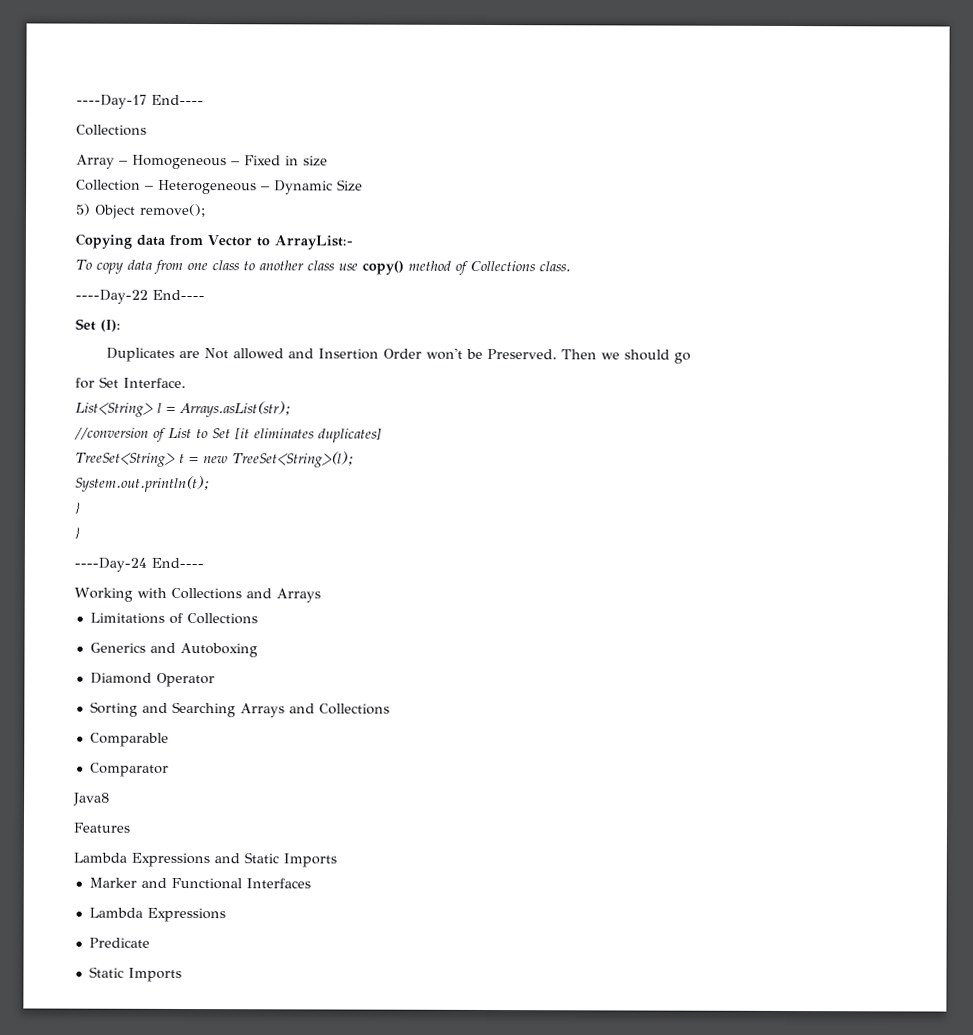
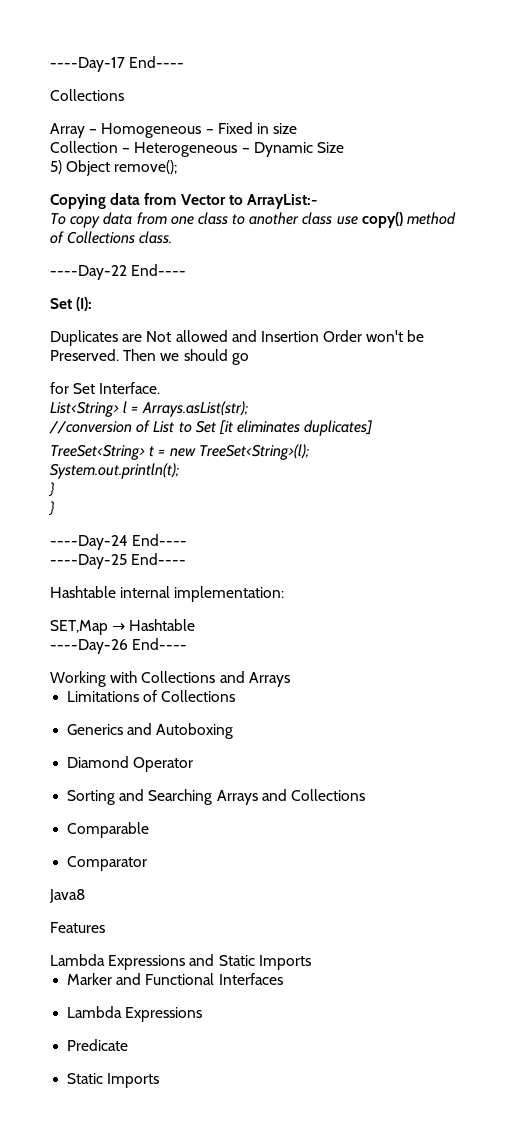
+ ----Day-25 End----
+ Hashtable internal implementation:
+ SET,Map → Hashtable
+ ----Day-26 End----

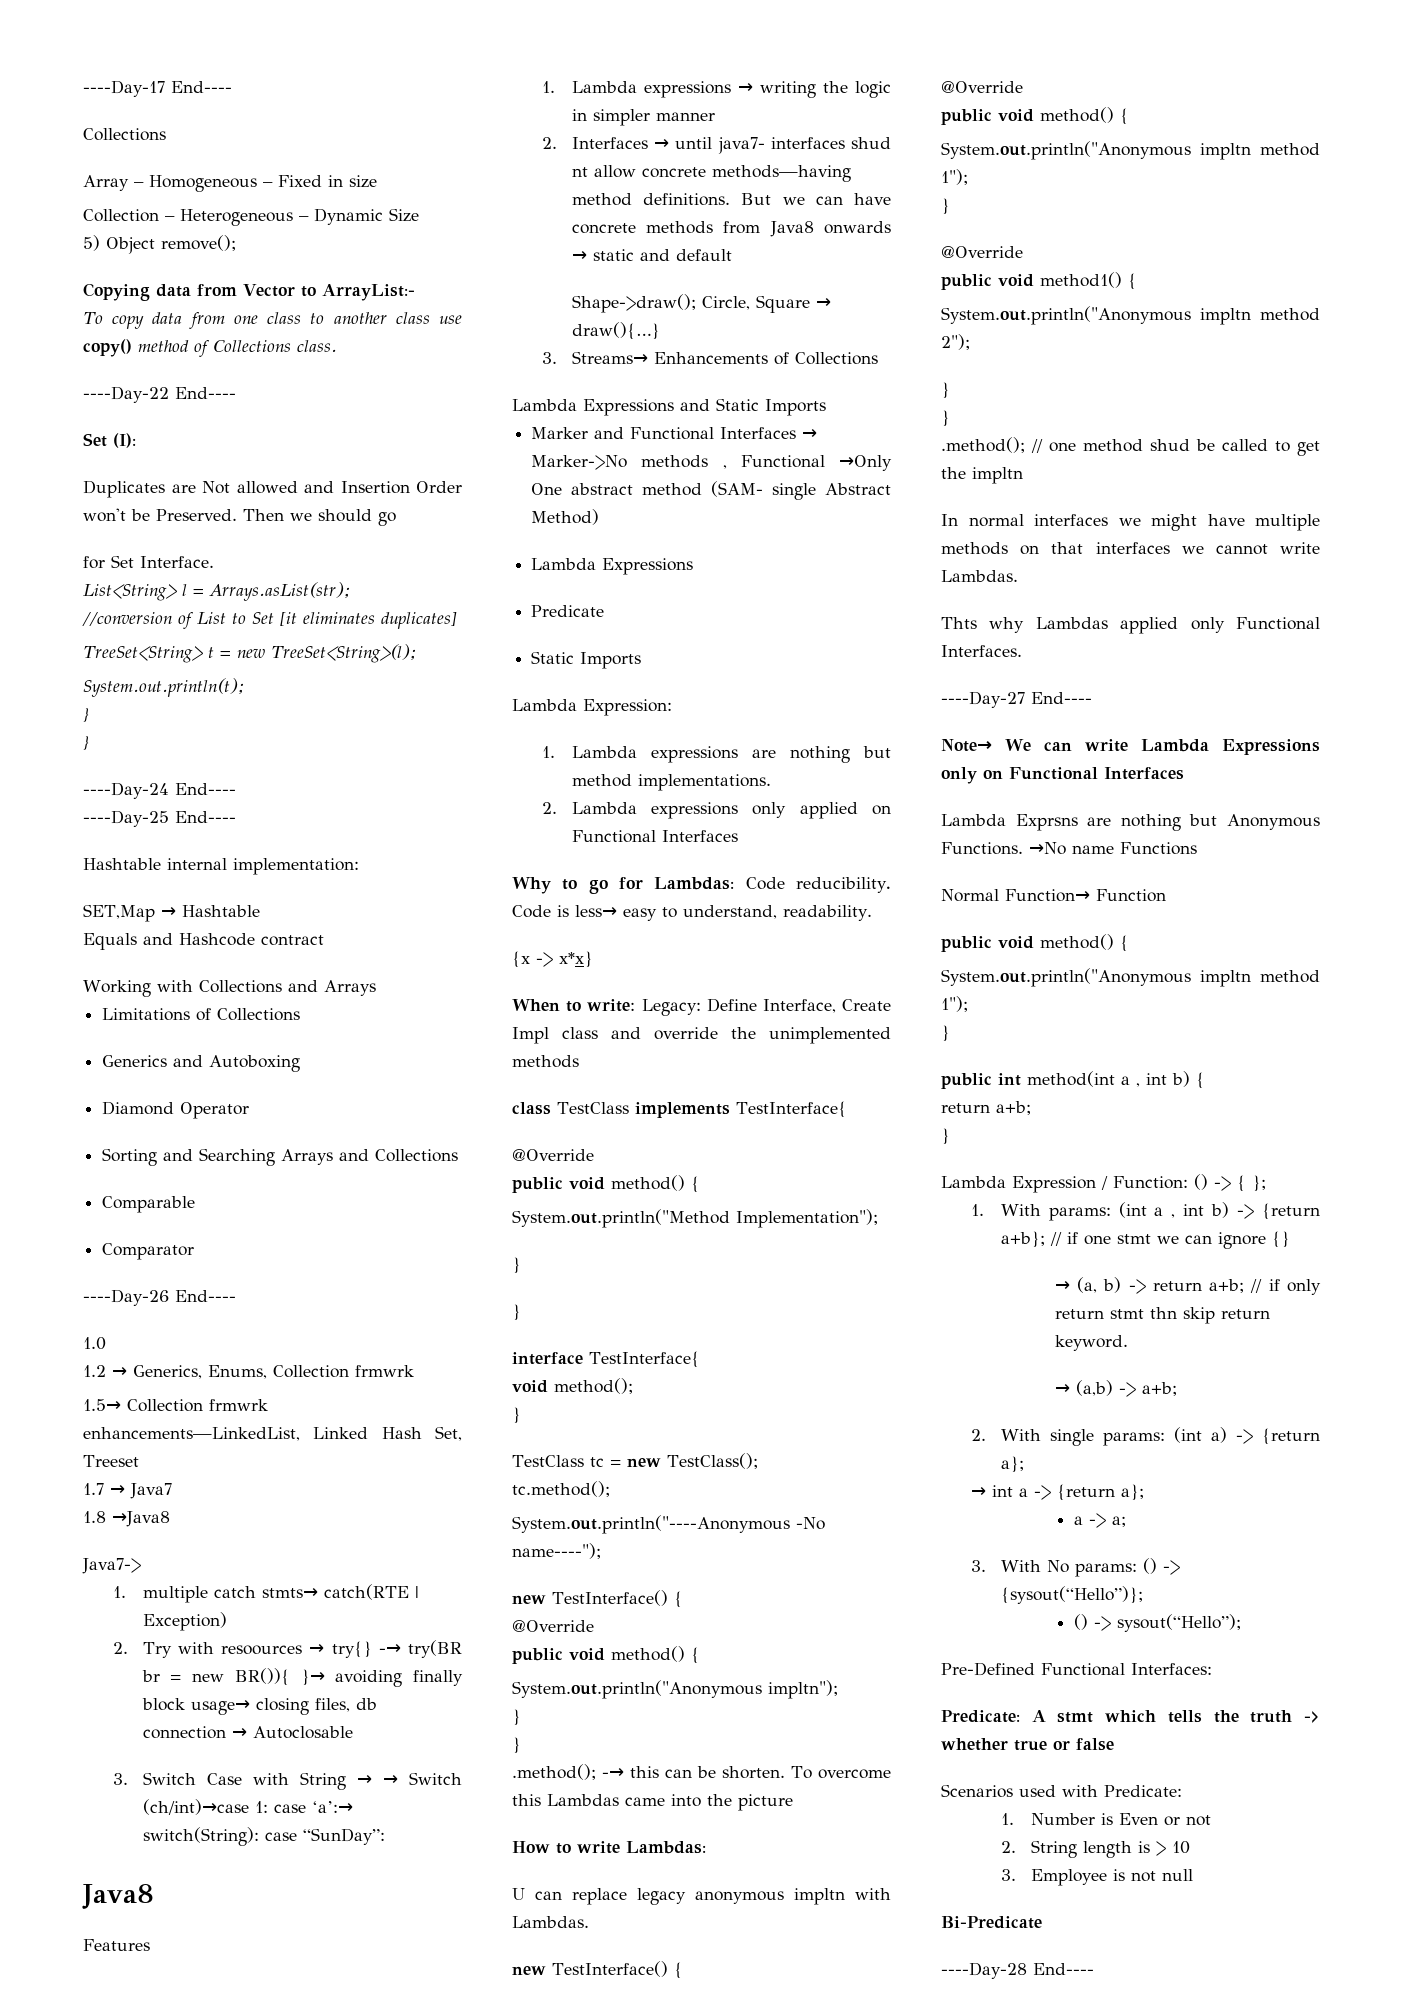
- ----Day-26 End----
+ Equals and Hashcode contract
+ ----Day-26 End----
+ 1.0
+ 1.2 → Generics, Enums, Collection frmwrk
+ 1.5→ Collection frmwrk enhancements—LinkedList, Linked Hash Set, Treeset
+ 1.7 → Java7
+ 1.8 →Java8
+ Java7->
+ 1. multiple catch stmts→ catch(RTE | Exception)
+ 2. Try with resoources → try{} -→ try(BR br = new BR()){ }→ avoiding finally block usage→ closing files, db connection → Autoclosable
+ 3. Switch Case with String → → Switch (ch/int)→case 1: case ‘a’:→ switch(String): case “SunDay”:
  Java8
  Features
+ 1. Lambda expressions → writing the logic in simpler manner
+ 2. Interfaces → until java7- interfaces shud nt allow concrete methods—having method definitions. But we can have concrete methods from Java8 onwards → static and default
+ Shape->draw(); Circle, Square → draw(){…}
+ 3. Streams→ Enhancements of Collections
- Marker and Functional Interfaces
+ Marker and Functional Interfaces → Marker->No methods , Functional →Only One abstract method (SAM- single Abstract Method)
+ Lambda Expression:
+ 1. Lambda expressions are nothing but method implementations.
+ 2. Lambda expressions only applied on Functional Interfaces
+ Why to go for Lambdas: Code reducibility. Code is less→ easy to understand, readability.
+ {x -> x*x}
+ When to write: Legacy: Define Interface, Create Impl class and override the unimplemented methods
+ class TestClass implements TestInterface{
+ @Override
+ public void method() {
+ System.out.println("Method Implementation");
+ }
+ }
+ interface TestInterface{
+ void method();
+ }
+ TestClass tc = new TestClass();
+ tc.method();
+ System.out.println("----Anonymous -No name----");
+ new TestInterface() {
+ @Override
+ public void method() {
+ System.out.println("Anonymous impltn");
+ }
+ }
+ .method(); -→ this can be shorten. To overcome this Lambdas came into the picture
+ How to write Lambdas:
+ U can replace legacy anonymous impltn with Lambdas.
+ new TestInterface() {
+ @Override
+ public void method() {
+ System.out.println("Anonymous impltn method 1");
+ }
+ @Override
+ public void method1() {
+ System.out.println("Anonymous impltn method 2");
+ }
+ }
+ .method(); // one method shud be called to get the impltn
+ In normal interfaces we might have multiple methods on that interfaces we cannot write Lambdas.
+ Thts why Lambdas applied only Functional Interfaces.
+ ----Day-27 End----
+ Note→ We can write Lambda Expressions only on Functional Interfaces
+ Lambda Exprsns are nothing but Anonymous Functions. →No name Functions
+ Normal Function→ Function
+ public void method() {
+ System.out.println("Anonymous impltn method 1");
+ }
+ public int method(int a , int b) {
+ return a+b;
+ }
+ Lambda Expression / Function: () -> { };
+ 1. With params: (int a , int b) -> {return a+b}; // if one stmt we can ignore {}
+ → (a, b) -> return a+b; // if only return stmt thn skip return keyword.
+ → (a,b) -> a+b;
+ 2. With single params: (int a) -> {return a};
+ → int a -> {return a};
+ a -> a;
+ 3. With No params: () -> {sysout(“Hello”)};
+ () -> sysout(“Hello”);
+ Pre-Defined Functional Interfaces:
+ Predicate: A stmt which tells the truth -> whether true or false
+ Scenarios used with Predicate:
+ 1. Number is Even or not
+ 2. String length is > 10
+ 3. Employee is not null
+ Bi-Predicate
+ ----Day-28 End----

